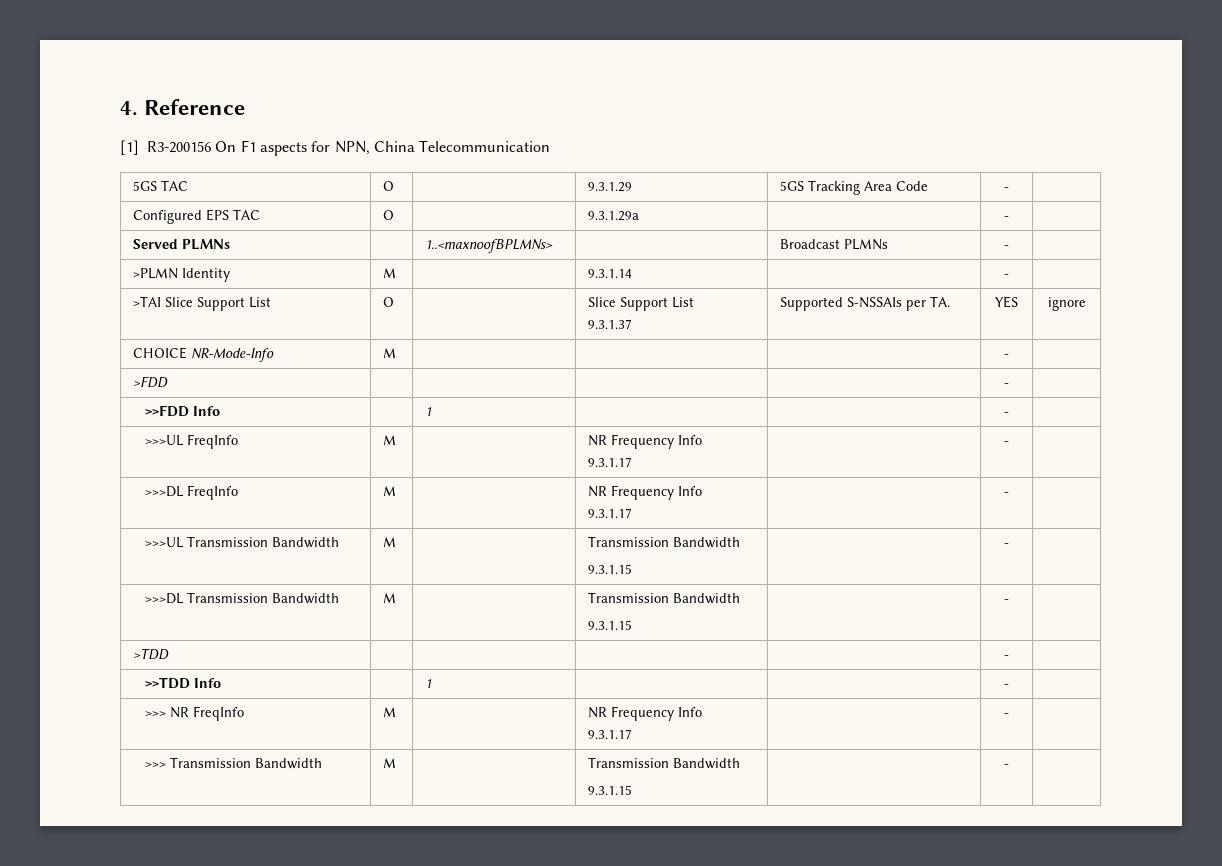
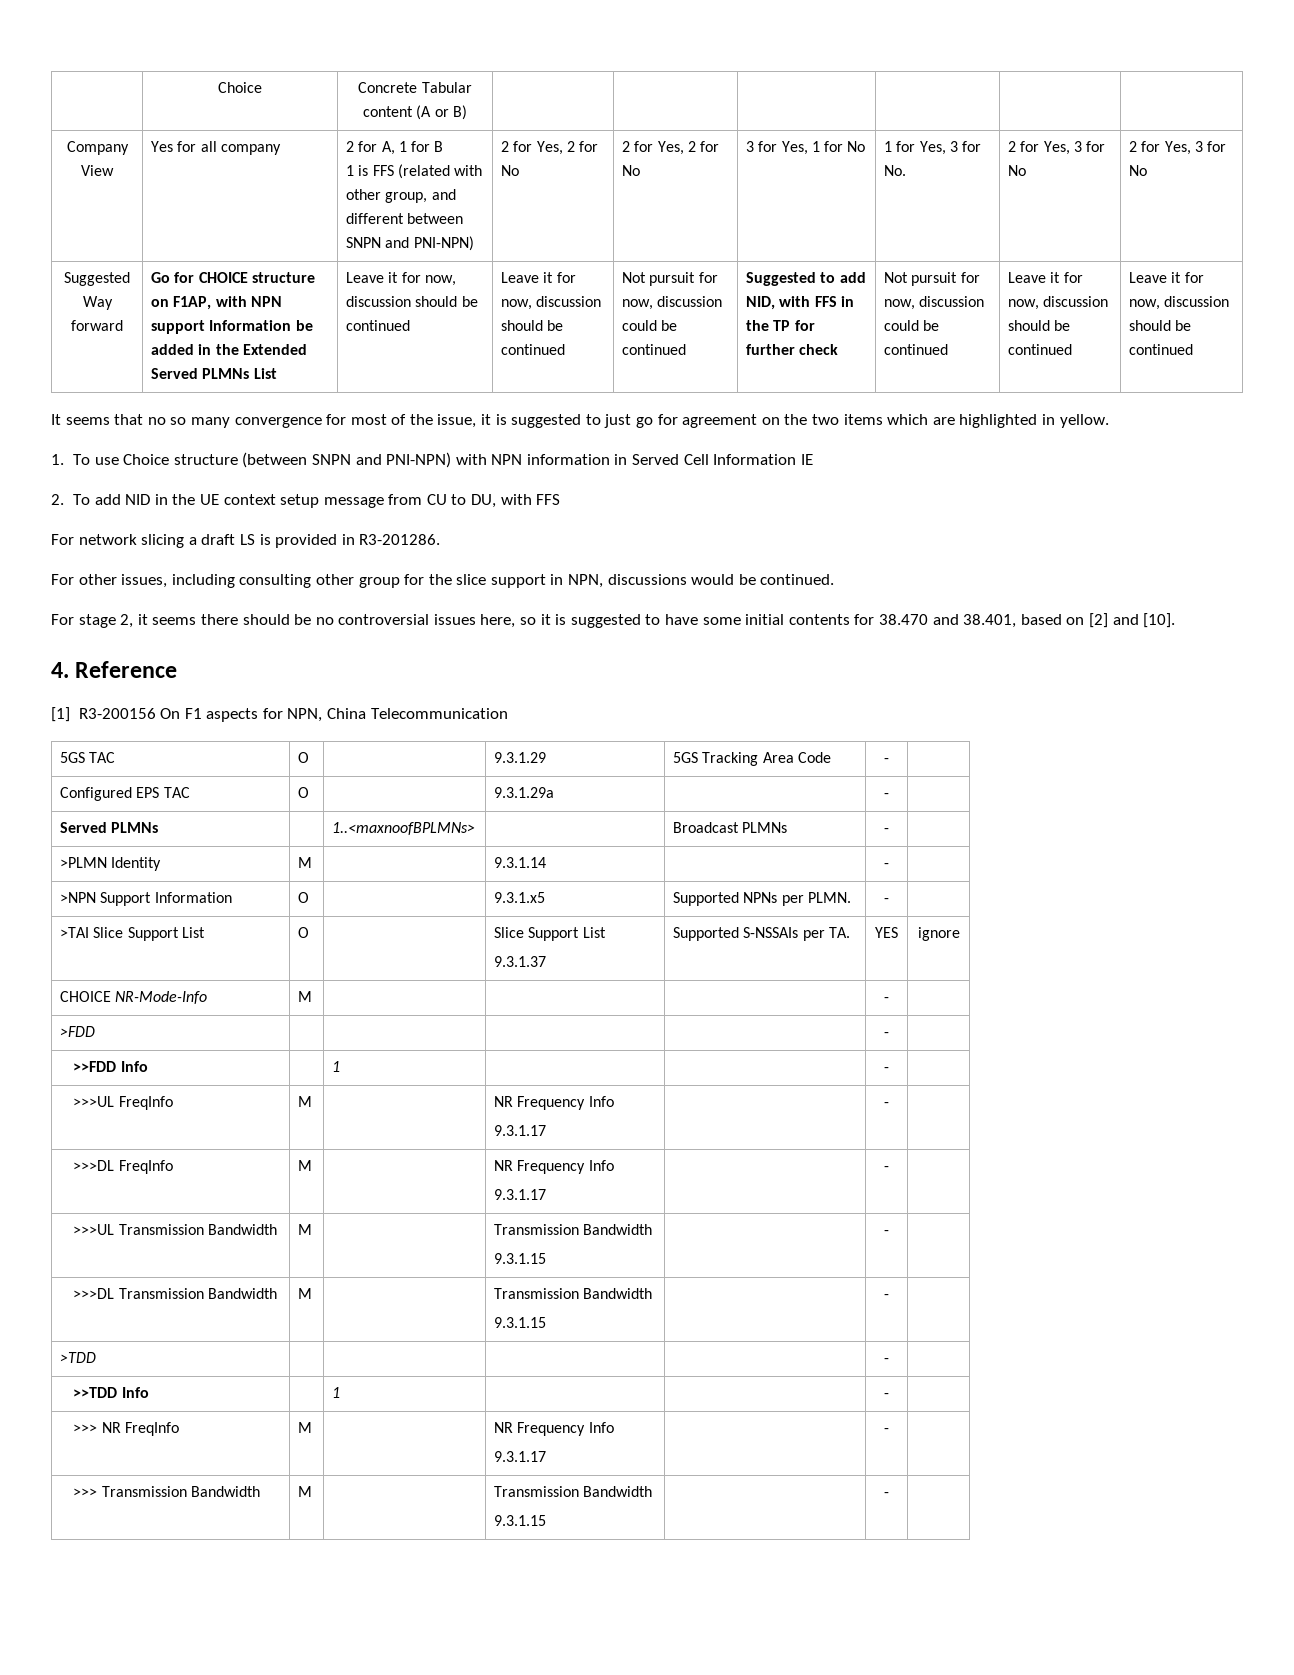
+ | Choice | Concrete Tabular content (A or B) | | | | | |
+ Company View | Yes for all company | 2 for A, 1 for B
+ 1 is FFS (related with other group, and different between SNPN and PNI-NPN) | 2 for Yes, 2 for No | 2 for Yes, 2 for No | 3 for Yes, 1 for No | 1 for Yes, 3 for No. | 2 for Yes, 3 for No | 2 for Yes, 3 for No
+ Suggested Way forward | Go for CHOICE structure on F1AP, with NPN support Information be added in the Extended Served PLMNs List | Leave it for now, discussion should be continued | Leave it for now, discussion should be continued | Not pursuit for now, discussion could be continued | Suggested to add NID, with FFS in the TP for further check | Not pursuit for now, discussion could be continued | Leave it for now, discussion should be continued | Leave it for now, discussion should be continued
+ It seems that no so many convergence for most of the issue, it is suggested to just go for agreement on the two items which are highlighted in yellow.
+ 1. To use Choice structure (between SNPN and PNI-NPN) with NPN information in Served Cell Information IE
+ 2. To add NID in the UE context setup message from CU to DU, with FFS
+ For network slicing a draft LS is provided in R3-201286.
+ For other issues, including consulting other group for the slice support in NPN, discussions would be continued.
+ For stage 2, it seems there should be no controversial issues here, so it is suggested to have some initial contents for 38.470 and 38.401, based on [2] and [10].
+ >NPN Support Information | O | | 9.3.1.x5 | Supported NPNs per PLMN. | - |

